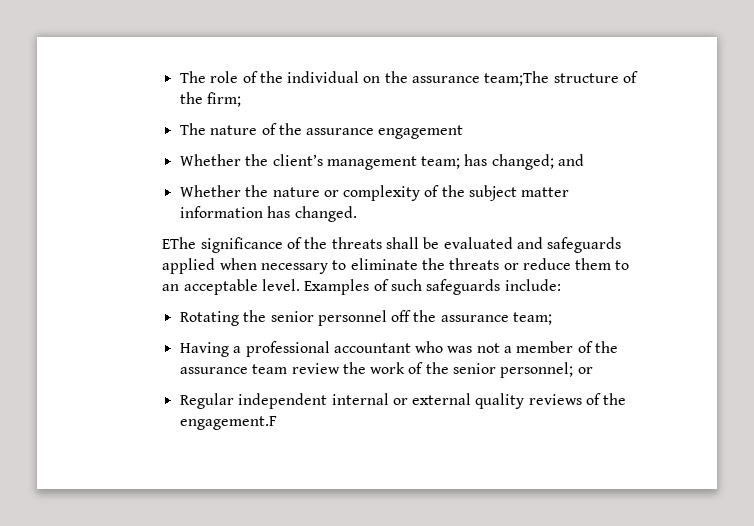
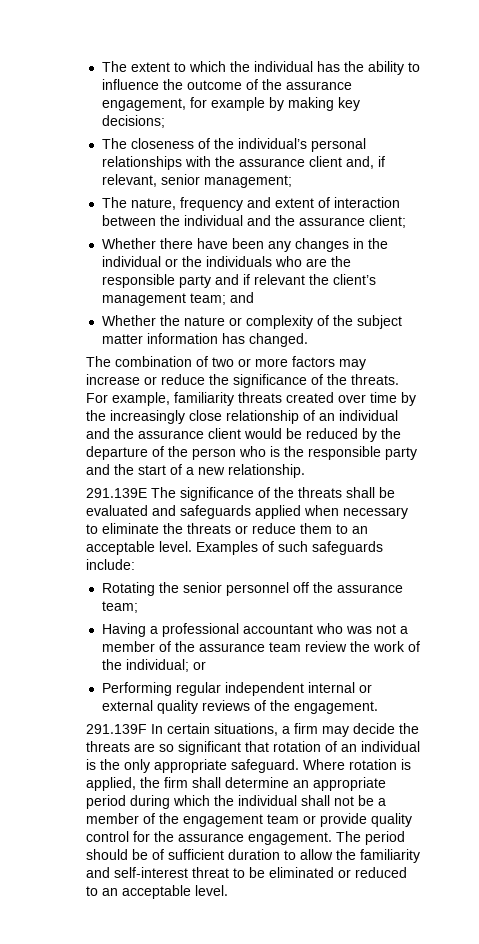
- The role of the individual on the assurance team;The structure of the firm;
- The nature of the assurance engagement
- Whether the client’s management team; has changed; and
+ The extent to which the individual has the ability to influence the outcome of the assurance engagement, for example by making key decisions;
+ The closeness of the individual’s personal relationships with the assurance client and, if relevant, senior management;
+ The nature, frequency and extent of interaction between the individual and the assurance client;
+ Whether there have been any changes in the individual or the individuals who are the responsible party and if relevant the client’s management team; and
- EThe significance of the threats shall be evaluated and safeguards applied when necessary to eliminate the threats or reduce them to an acceptable level.
+ The combination of two or more factors may increase or reduce the significance of the threats. For example, familiarity threats created over time by the increasingly close relationship of an individual and the assurance client would be reduced by the departure of the person who is the responsible party and the start of a new relationship.
+ 291.139E The significance of the threats shall be evaluated and safeguards applied when necessary to eliminate the threats or reduce them to an acceptable level.
- Having a professional accountant who was not a member of the assurance team review the work of the senior personnel; or
+ Having a professional accountant who was not a member of the assurance team review the work of the individual; or
- Regular independent internal or external quality reviews of the engagement.F
+ Performing regular independent internal or external quality reviews of the engagement.
+ 291.139F In certain situations, a firm may decide the threats are so significant that rotation of an individual is the only appropriate safeguard. Where rotation is applied, the firm shall determine an appropriate period during which the individual shall not be a member of the engagement team or provide quality control for the assurance engagement. The period should be of sufficient duration to allow the familiarity and self-interest threat to be eliminated or reduced to an acceptable level.

